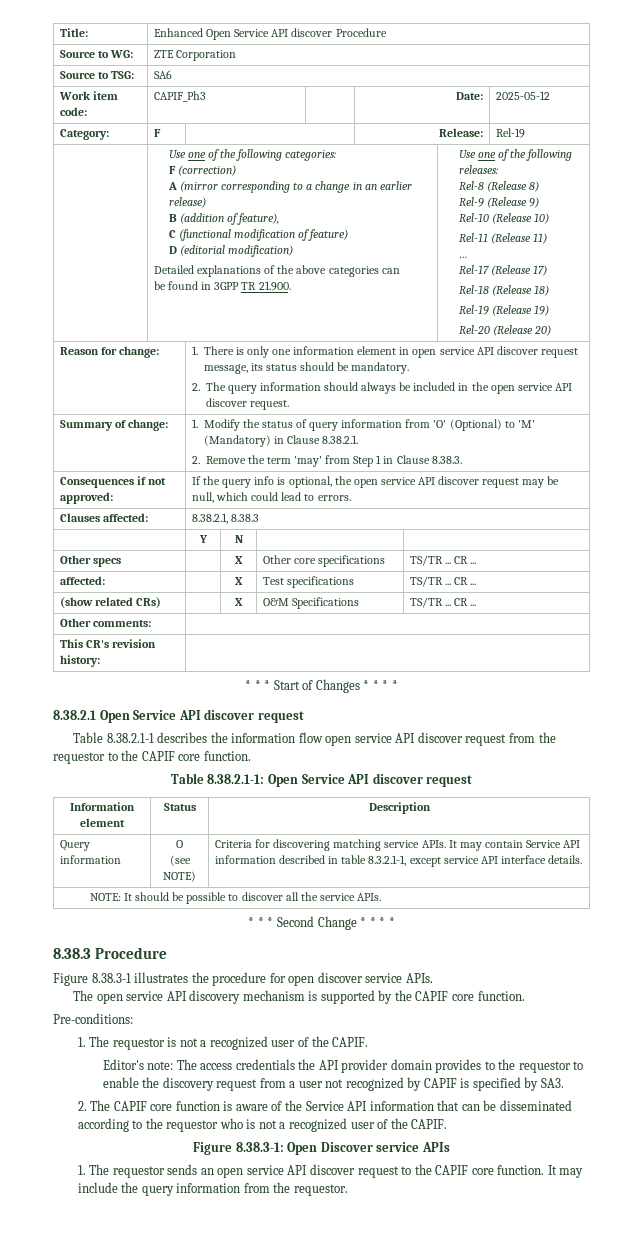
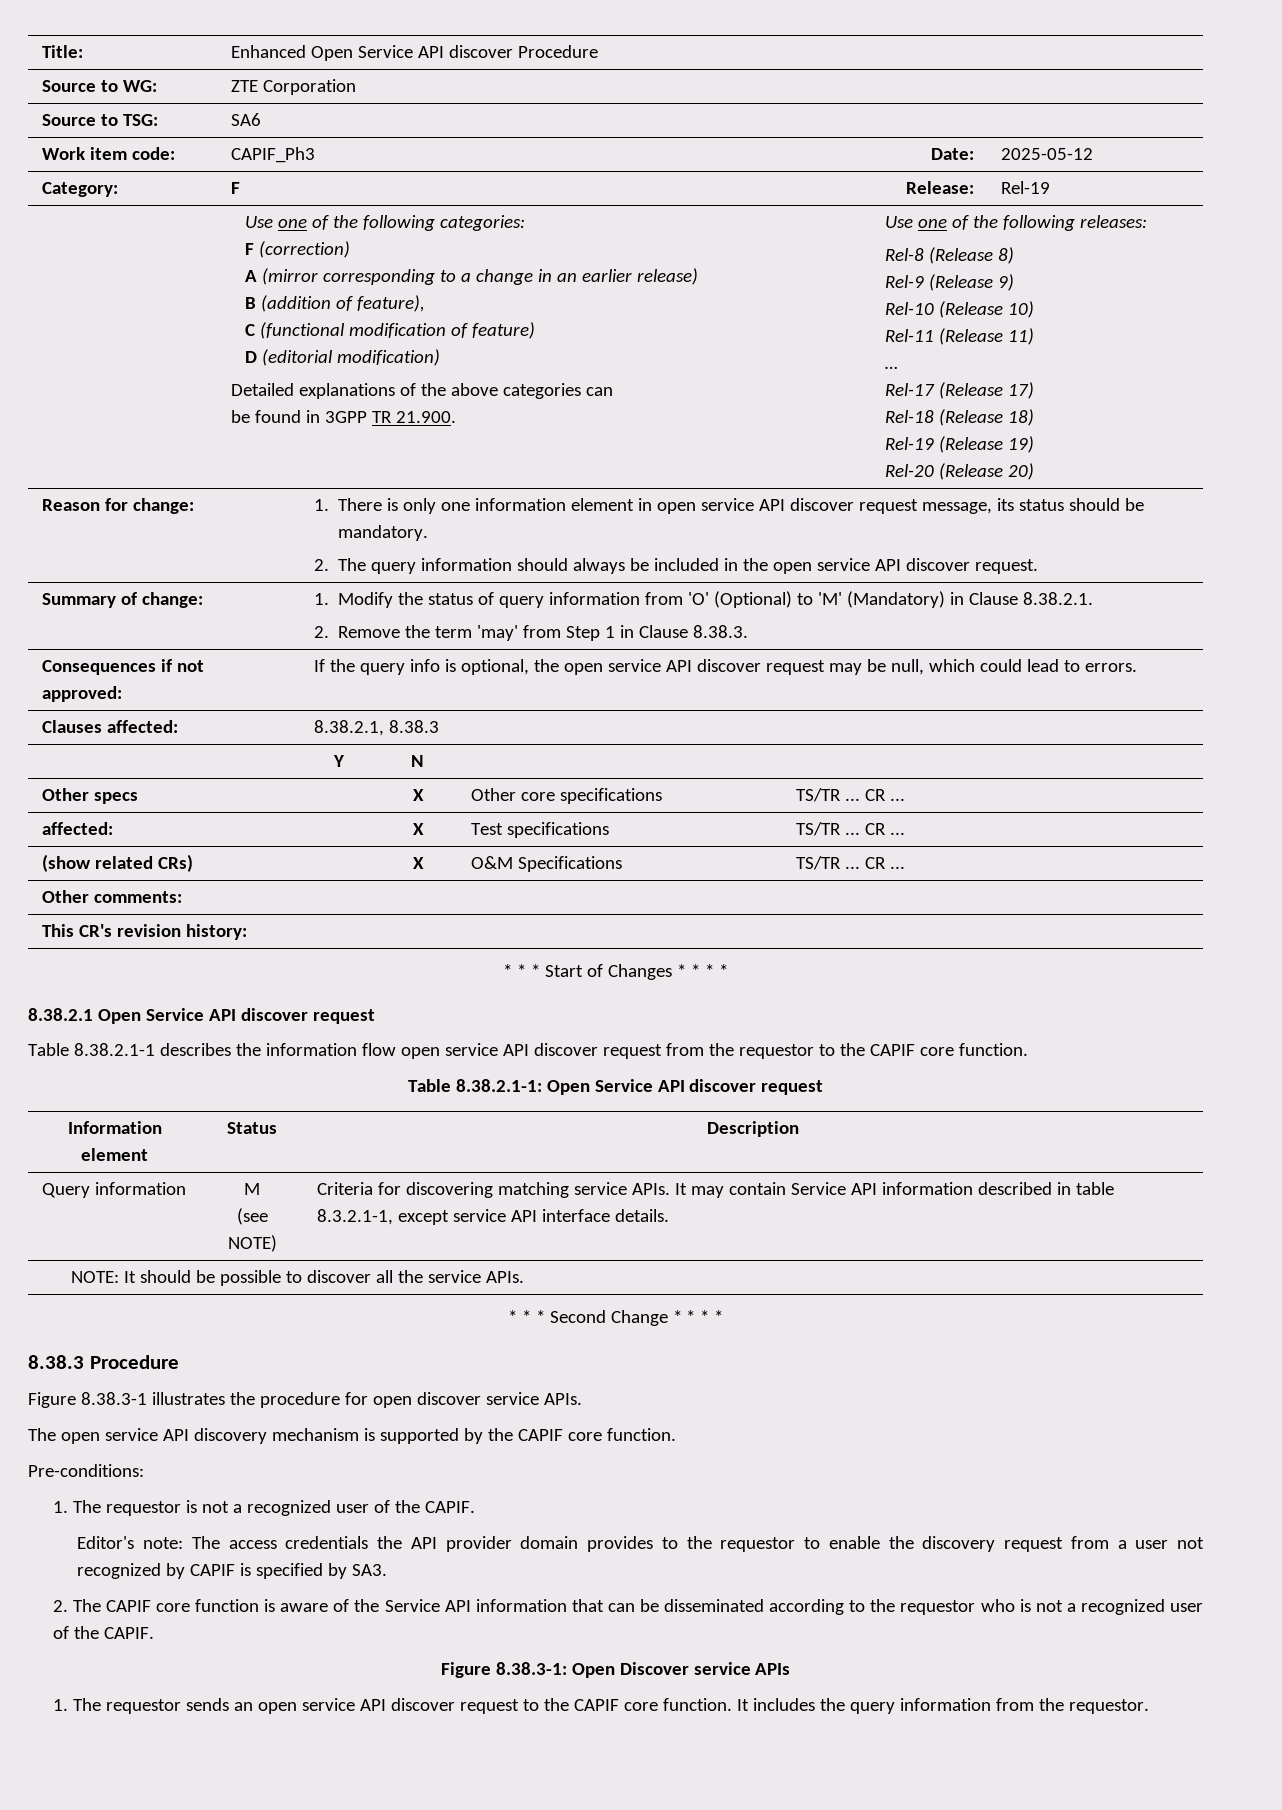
- Query information | O
+ Query information | M
- It may include the query information from the requestor.
+ It includes the query information from the requestor.

